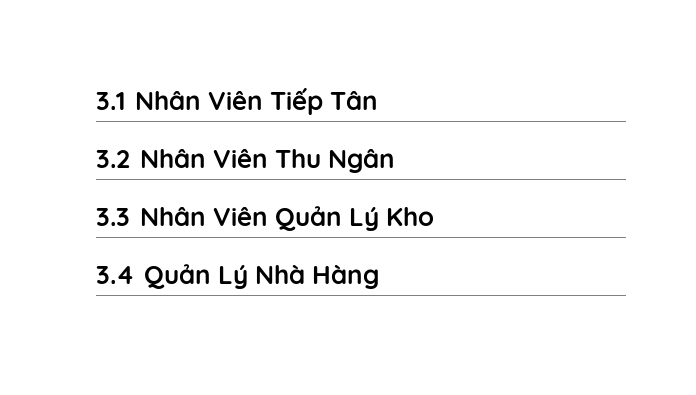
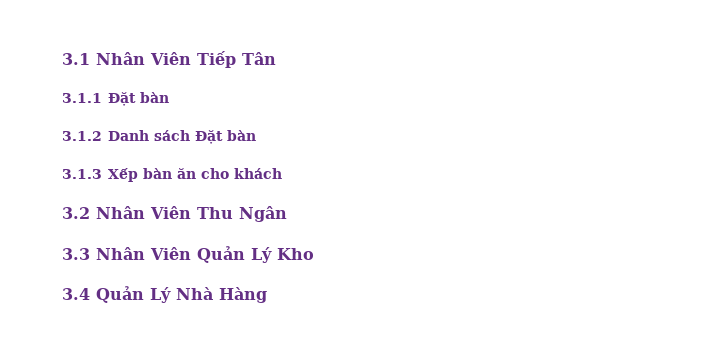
+ 3.1.1 Đặt bàn
+ 3.1.2 Danh sách Đặt bàn
+ 3.1.3 Xếp bàn ăn cho khách

